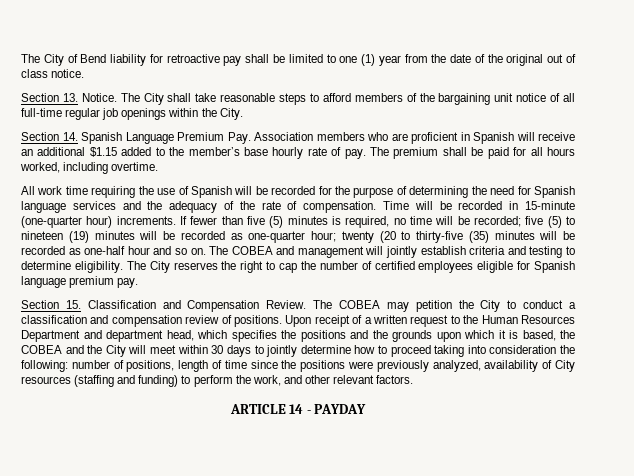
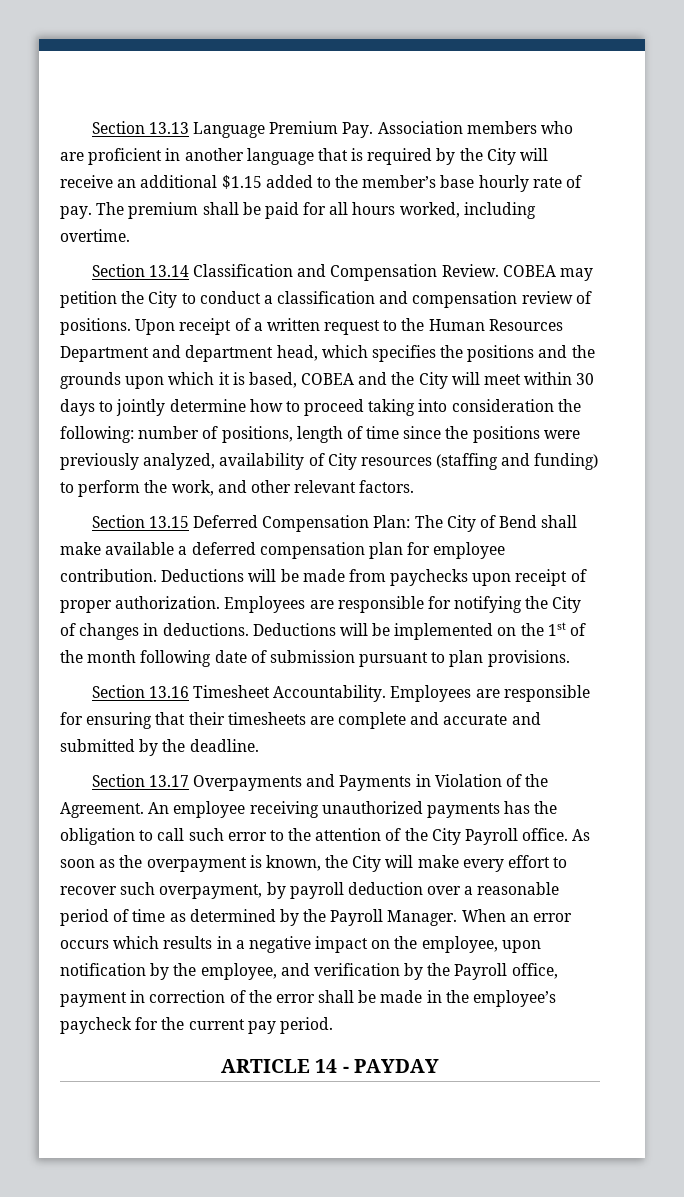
- The City of Bend liability for retroactive pay shall be limited to one (1) year from the date of the original out of class notice.
- Section 13. Notice. The City shall take reasonable steps to afford members of the bargaining unit notice of all full-time regular job openings within the City.
- Section 14. Spanish Language Premium Pay. Association members who are proficient in Spanish will receive an additional $1.15 added to the member’s base hourly rate of pay.
+ Section 13.13 Language Premium Pay. Association members who are proficient in another language that is required by the City will receive an additional $1.15 added to the member’s base hourly rate of pay.
- All work time requiring the use of Spanish will be recorded for the purpose of determining the need for Spanish language services and the adequacy of the rate of compensation. Time will be recorded in 15-minute (one-quarter hour) increments. If fewer than five (5) minutes is required, no time will be recorded; five (5) to nineteen (19) minutes will be recorded as one-quarter hour; twenty (20 to thirty-five (35) minutes will be recorded as one-half hour and so on. The COBEA and management will jointly establish criteria and testing to determine eligibility. The City reserves the right to cap the number of certified employees eligible for Spanish language premium pay.
- Section 15. Classification and Compensation Review.
+ Section 13.14 Classification and Compensation Review.
- The COBEA may petition the City to conduct a classification and compensation review of positions.
+ COBEA may petition the City to conduct a classification and compensation review of positions.
- Upon receipt of a written request to the Human Resources Department and department head, which specifies the positions and the grounds upon which it is based, the COBEA and the City will meet within 30 days to jointly determine how to proceed taking into consideration the following:
+ Upon receipt of a written request to the Human Resources Department and department head, which specifies the positions and the grounds upon which it is based, COBEA and the City will meet within 30 days to jointly determine how to proceed taking into consideration the following:
+ Section 13.15 Deferred Compensation Plan: The City of Bend shall make available a deferred compensation plan for employee contribution. Deductions will be made from paychecks upon receipt of proper authorization. Employees are responsible for notifying the City of changes in deductions. Deductions will be implemented on the 1st of the month following date of submission pursuant to plan provisions.
+ Section 13.16 Timesheet Accountability. Employees are responsible for ensuring that their timesheets are complete and accurate and submitted by the deadline.
+ Section 13.17 Overpayments and Payments in Violation of the Agreement. An employee receiving unauthorized payments has the obligation to call such error to the attention of the City Payroll office. As soon as the overpayment is known, the City will make every effort to recover such overpayment, by payroll deduction over a reasonable period of time as determined by the Payroll Manager. When an error occurs which results in a negative impact on the employee, upon notification by the employee, and verification by the Payroll office, payment in correction of the error shall be made in the employee’s paycheck for the current pay period.

